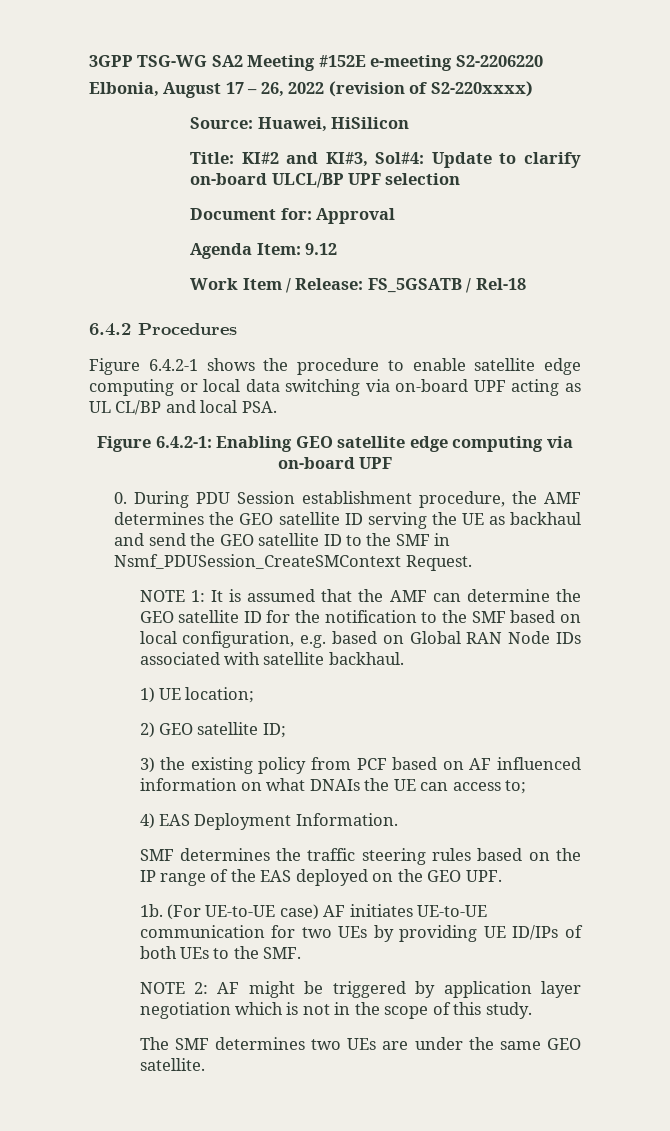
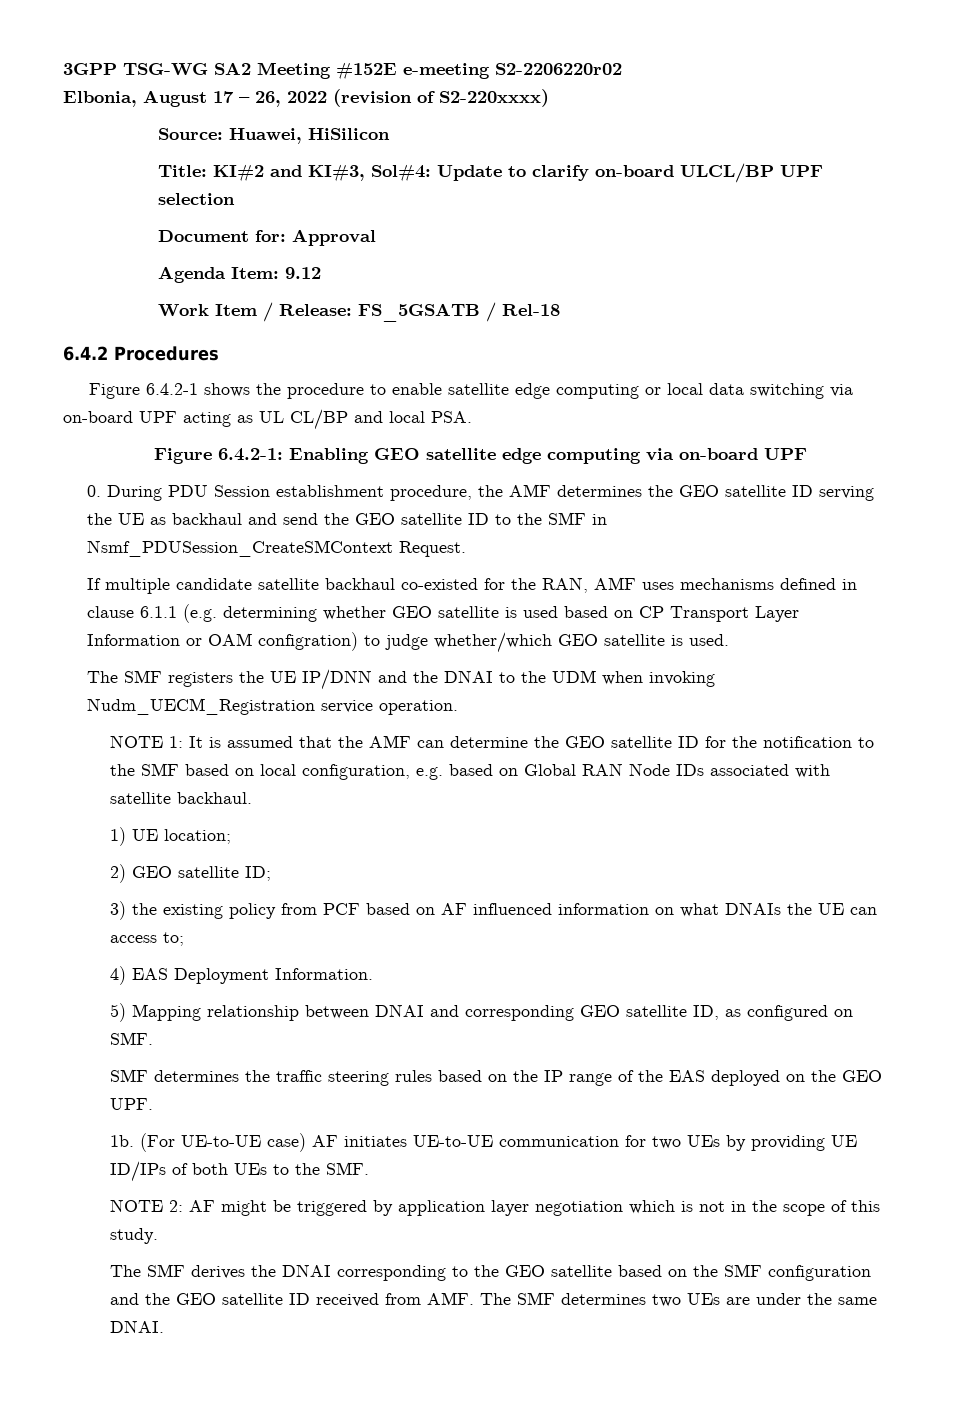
- 3GPP TSG-WG SA2 Meeting #152E e-meeting S2-2206220
+ 3GPP TSG-WG SA2 Meeting #152E e-meeting S2-2206220r02
+ If multiple candidate satellite backhaul co-existed for the RAN, AMF uses mechanisms defined in clause 6.1.1 (e.g. determining whether GEO satellite is used based on CP Transport Layer Information or OAM configration) to judge whether/which GEO satellite is used.
+ The SMF registers the UE IP/DNN and the DNAI to the UDM when invoking Nudm_UECM_Registration service operation.
+ 5) Mapping relationship between DNAI and corresponding GEO satellite ID, as configured on SMF.
- The SMF determines two UEs are under the same GEO satellite.
+ The SMF derives the DNAI corresponding to the GEO satellite based on the SMF configuration and the GEO satellite ID received from AMF. The SMF determines two UEs are under the same DNAI.

